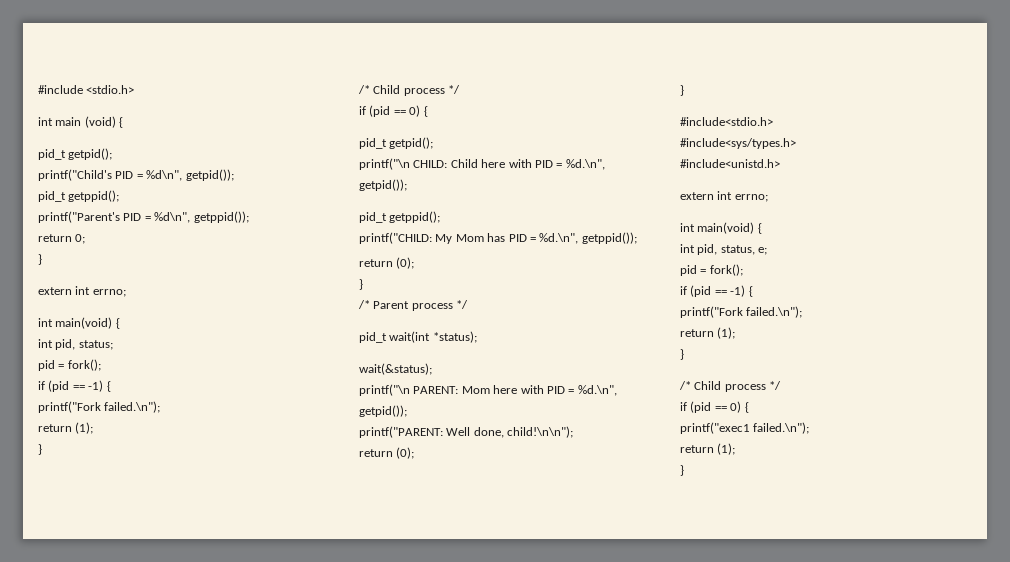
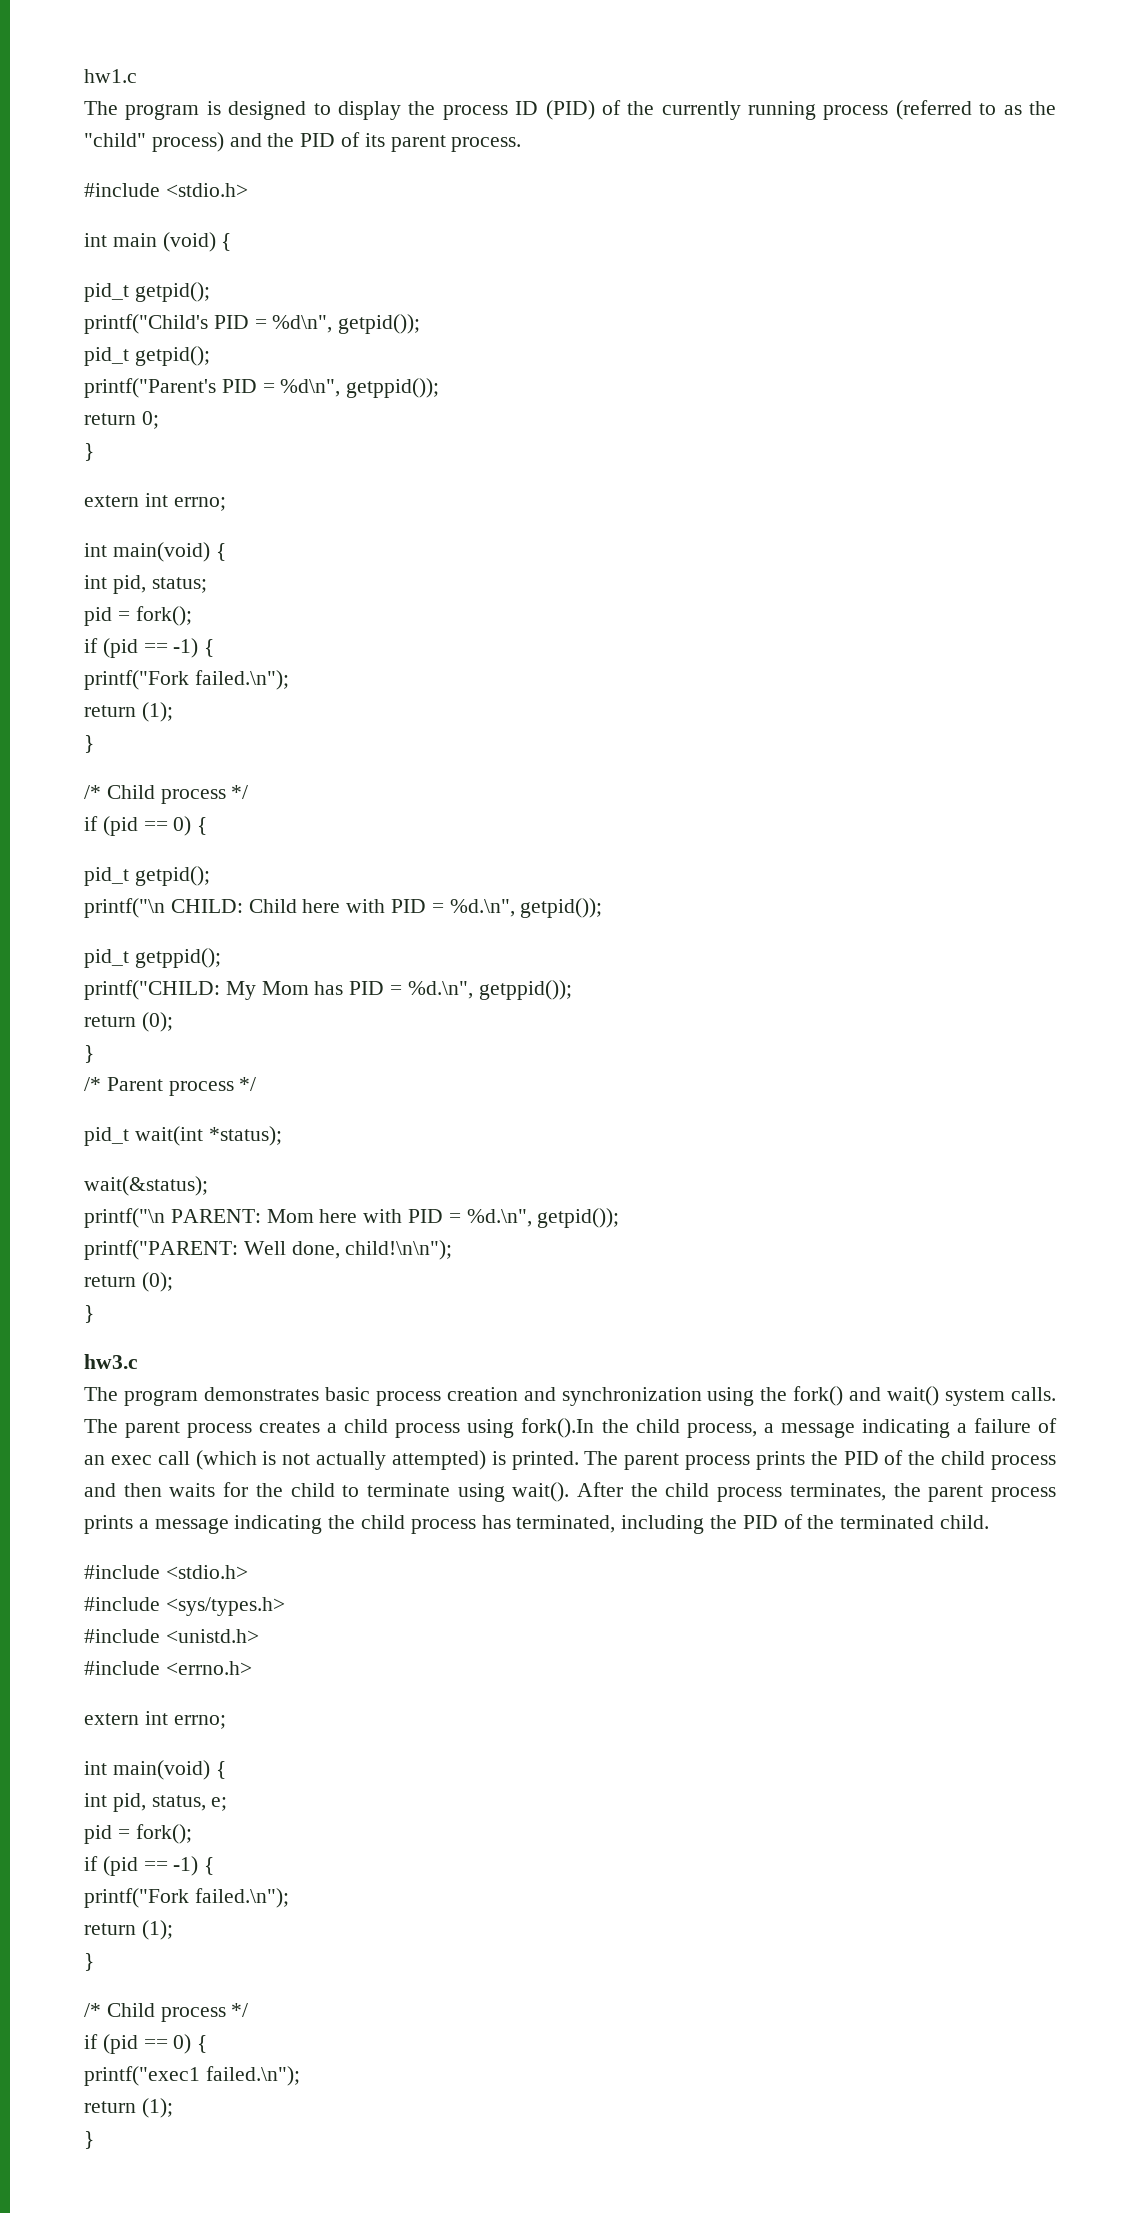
+ hw1.c
+ The program is designed to display the process ID (PID) of the currently running process (referred to as the "child" process) and the PID of its parent process.
  printf("Child's PID = %d\n", getpid());
- pid_t getppid();
+ pid_t getpid();
- #include<stdio.h>
- #include<sys/types.h>
- #include<unistd.h>
+ hw3.c
+ The program demonstrates basic process creation and synchronization using the fork() and wait() system calls. The parent process creates a child process using fork().In the child process, a message indicating a failure of an exec call (which is not actually attempted) is printed. The parent process prints the PID of the child process and then waits for the child to terminate using wait(). After the child process terminates, the parent process prints a message indicating the child process has terminated, including the PID of the terminated child.
+ #include <stdio.h>
+ #include <sys/types.h>
+ #include <unistd.h>
+ #include <errno.h>

